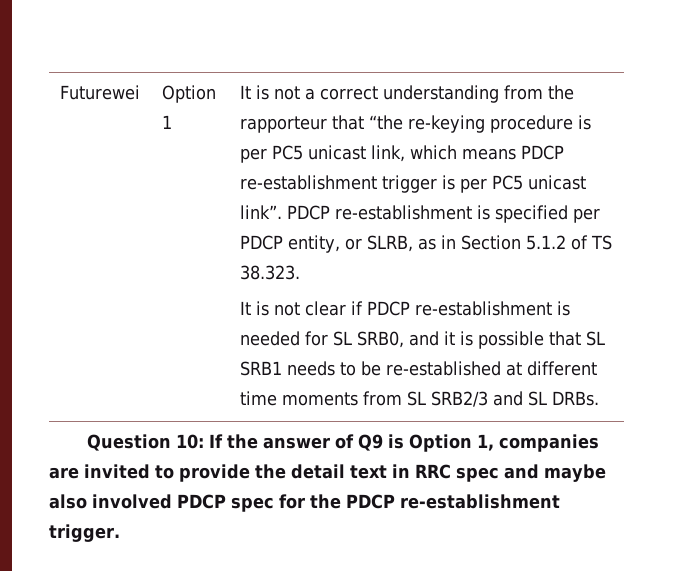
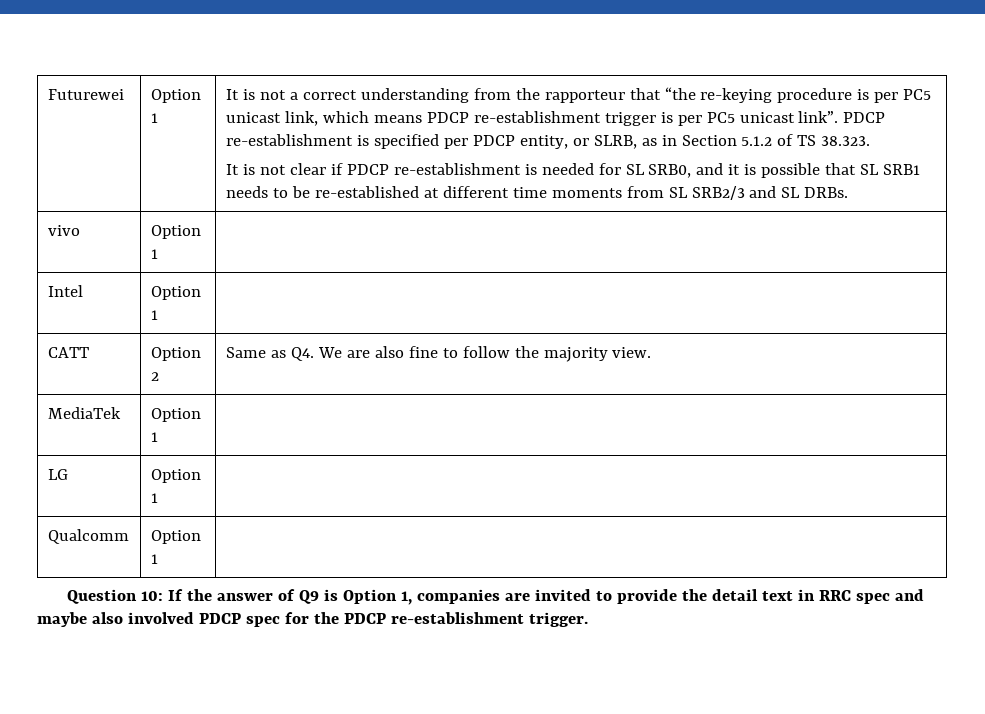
+ vivo | Option 1 |
+ Intel | Option 1 |
+ CATT | Option 2 | Same as Q4. We are also fine to follow the majority view.
+ MediaTek | Option 1 |
+ LG | Option 1 |
+ Qualcomm | Option 1 |

